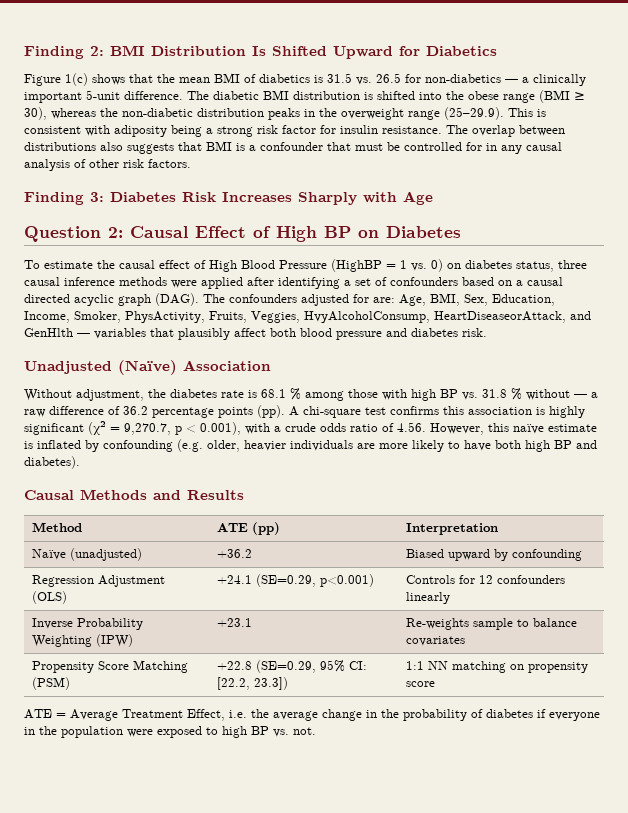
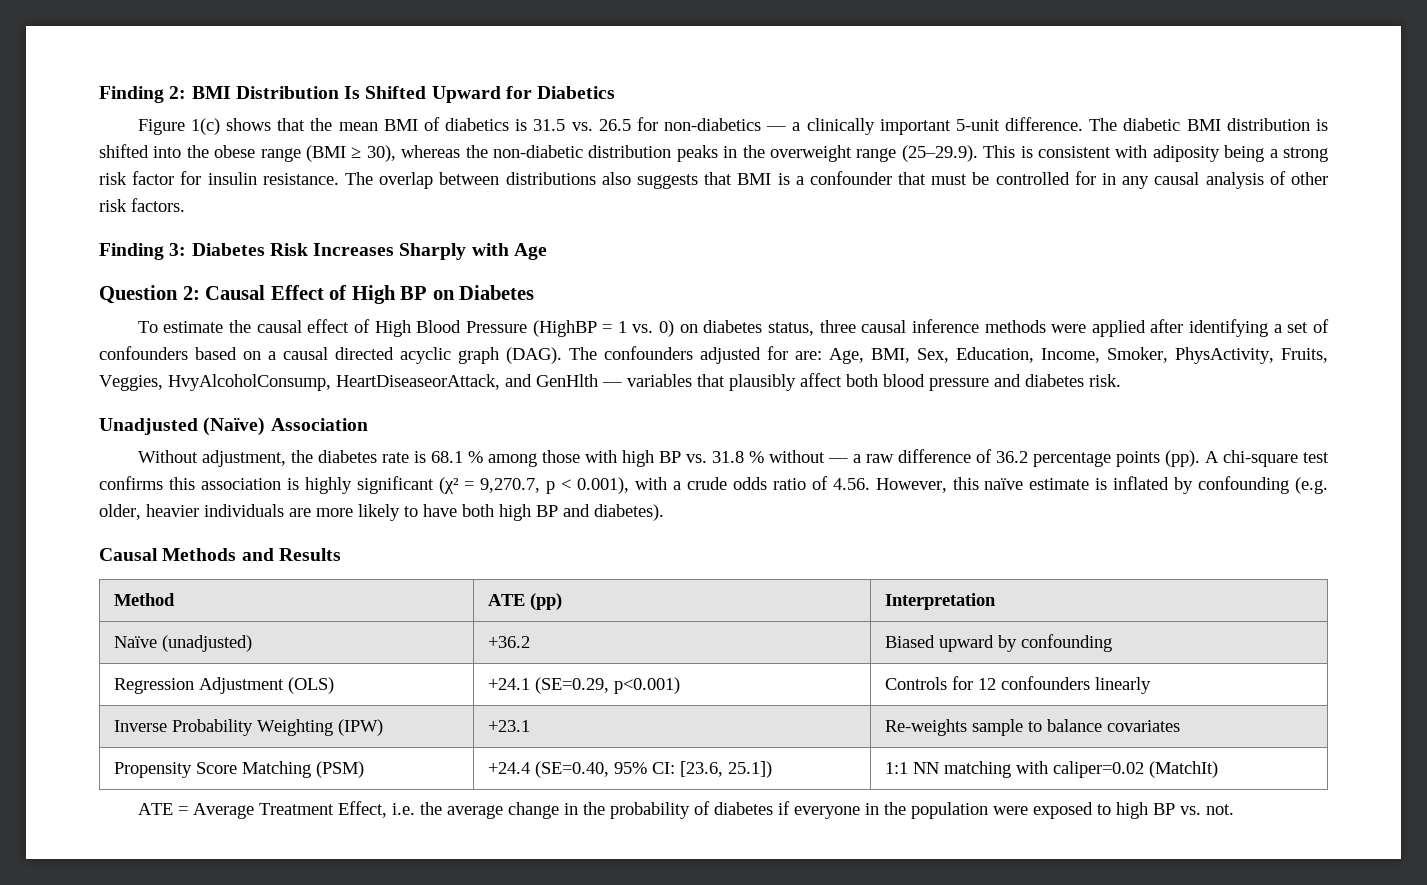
- Propensity Score Matching (PSM) | +22.8 (SE=0.29, 95% CI: [22.2, 23.3]) | 1:1 NN matching on propensity score
+ Propensity Score Matching (PSM) | +24.4 (SE=0.40, 95% CI: [23.6, 25.1]) | 1:1 NN matching with caliper=0.02 (MatchIt)

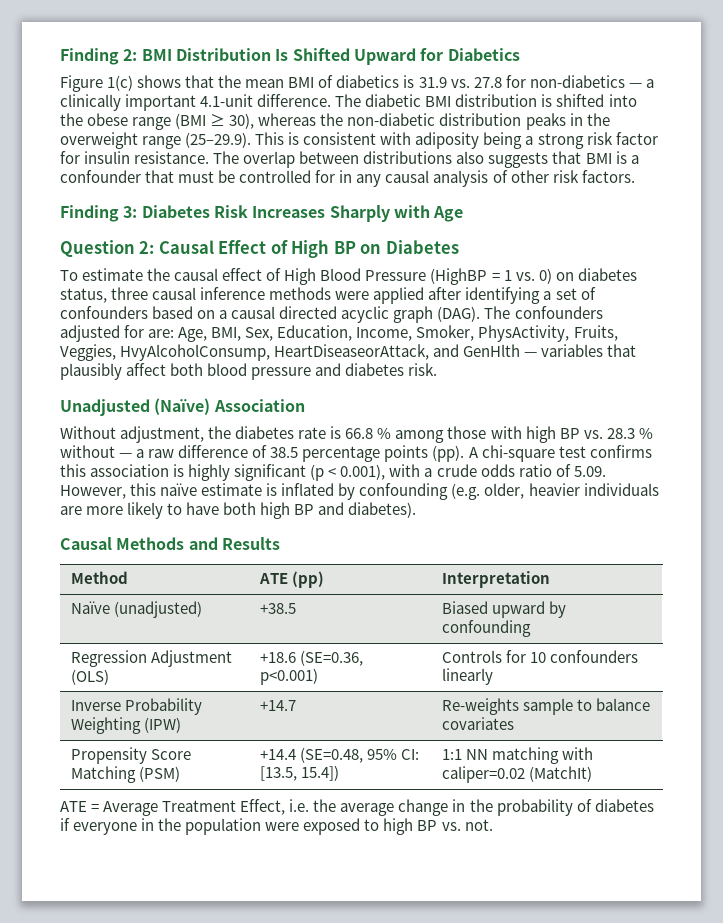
- Figure 1(c) shows that the mean BMI of diabetics is 31.5 vs. 26.5 for non-diabetics — a clinically important 5-unit difference.
+ Figure 1(c) shows that the mean BMI of diabetics is 31.9 vs. 27.8 for non-diabetics — a clinically important 4.1-unit difference.
- Without adjustment, the diabetes rate is 68.1 % among those with high BP vs. 31.8 % without — a raw difference of 36.2 percentage points (pp).
+ Without adjustment, the diabetes rate is 66.8 % among those with high BP vs. 28.3 % without — a raw difference of 38.5 percentage points (pp).
- A chi-square test confirms this association is highly significant (χ² = 9,270.7, p < 0.001), with a crude odds ratio of 4.56. However, this naïve estimate is inflated by confounding (e.g. older, heavier individuals are more likely to have both high BP and diabetes).
+ A chi-square test confirms this association is highly significant (p < 0.001), with a crude odds ratio of 5.09. However, this naïve estimate is inflated by confounding (e.g. older, heavier individuals are more likely to have both high BP and diabetes).
- Naïve (unadjusted) | +36.2 | Biased upward by confounding
+ Naïve (unadjusted) | +38.5 | Biased upward by confounding
- Regression Adjustment (OLS) | +24.1 (SE=0.29, p<0.001) | Controls for 12 confounders linearly
+ Regression Adjustment (OLS) | +18.6 (SE=0.36, p<0.001) | Controls for 10 confounders linearly
- Inverse Probability Weighting (IPW) | +23.1 | Re-weights sample to balance covariates
+ Inverse Probability Weighting (IPW) | +14.7 | Re-weights sample to balance covariates
- Propensity Score Matching (PSM) | +24.4 (SE=0.40, 95% CI: [23.6, 25.1]) | 1:1 NN matching with caliper=0.02 (MatchIt)
+ Propensity Score Matching (PSM) | +14.4 (SE=0.48, 95% CI: [13.5, 15.4]) | 1:1 NN matching with caliper=0.02 (MatchIt)

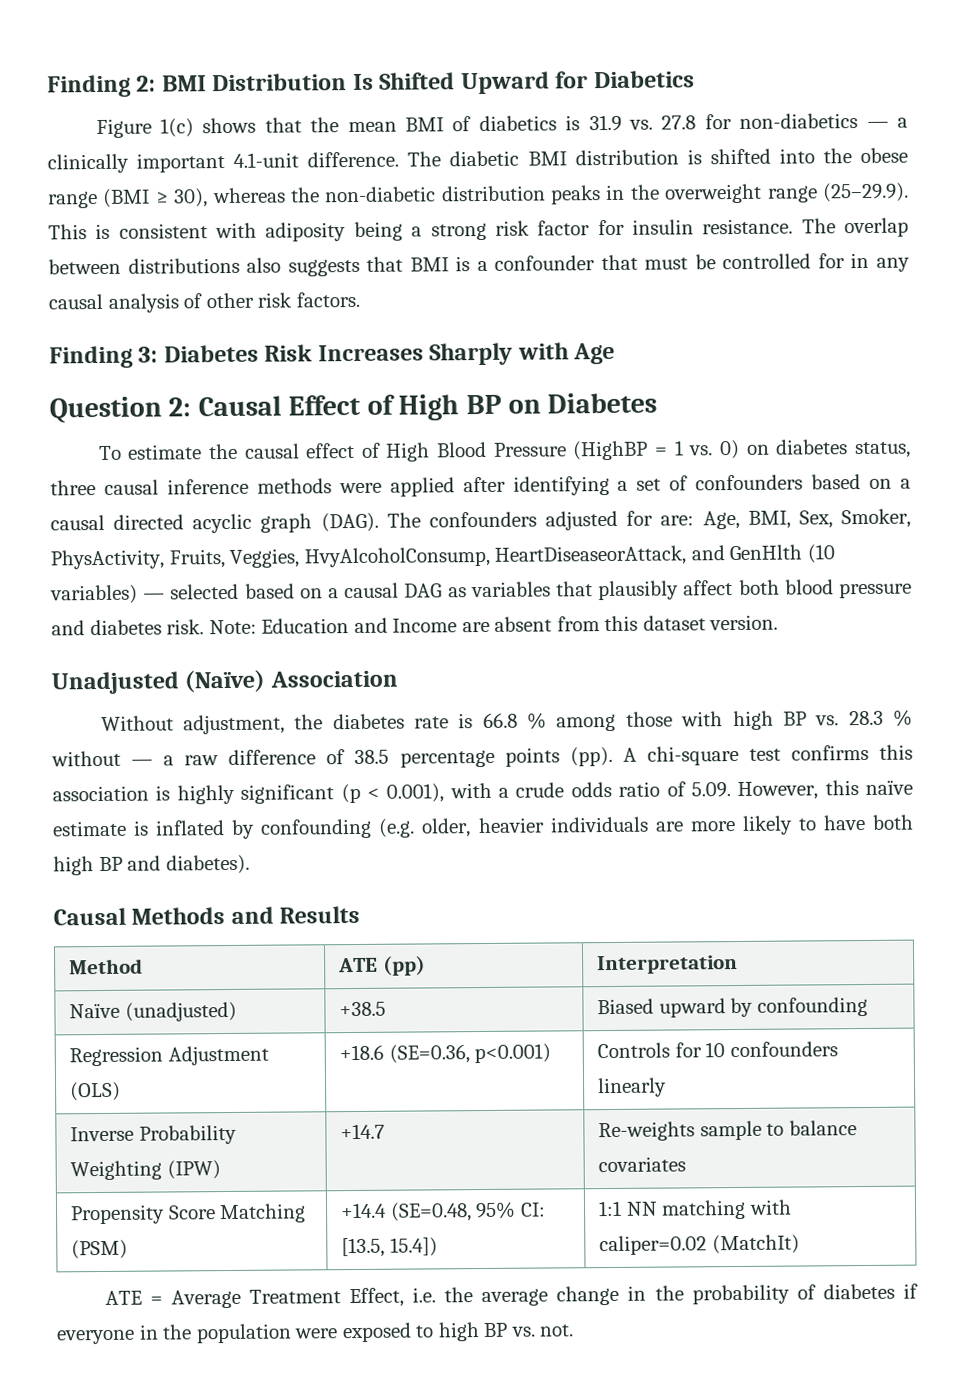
- The confounders adjusted for are: Age, BMI, Sex, Education, Income, Smoker, PhysActivity, Fruits, Veggies, HvyAlcoholConsump, HeartDiseaseorAttack, and GenHlth — variables that plausibly affect both blood pressure and diabetes risk.
+ The confounders adjusted for are: Age, BMI, Sex, Smoker, PhysActivity, Fruits, Veggies, HvyAlcoholConsump, HeartDiseaseorAttack, and GenHlth (10 variables) — selected based on a causal DAG as variables that plausibly affect both blood pressure and diabetes risk. Note: Education and Income are absent from this dataset version.

